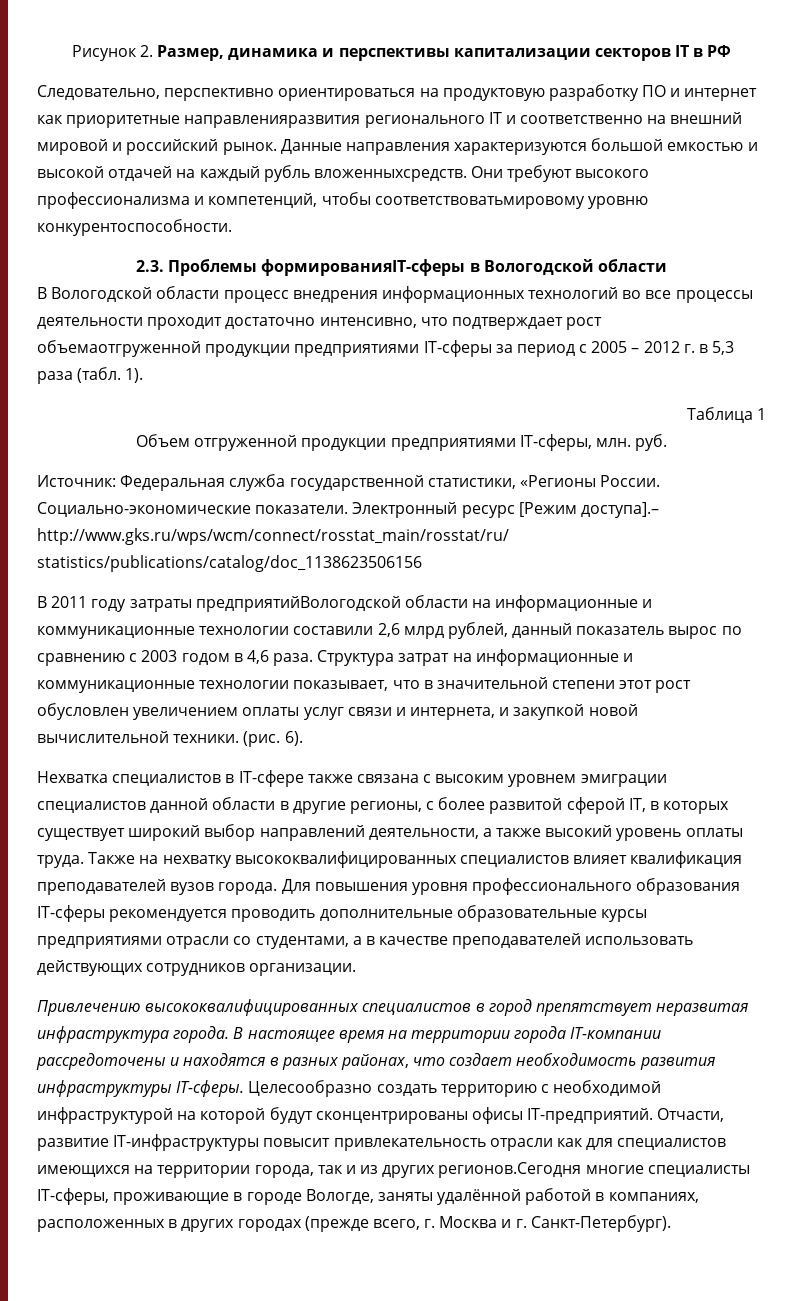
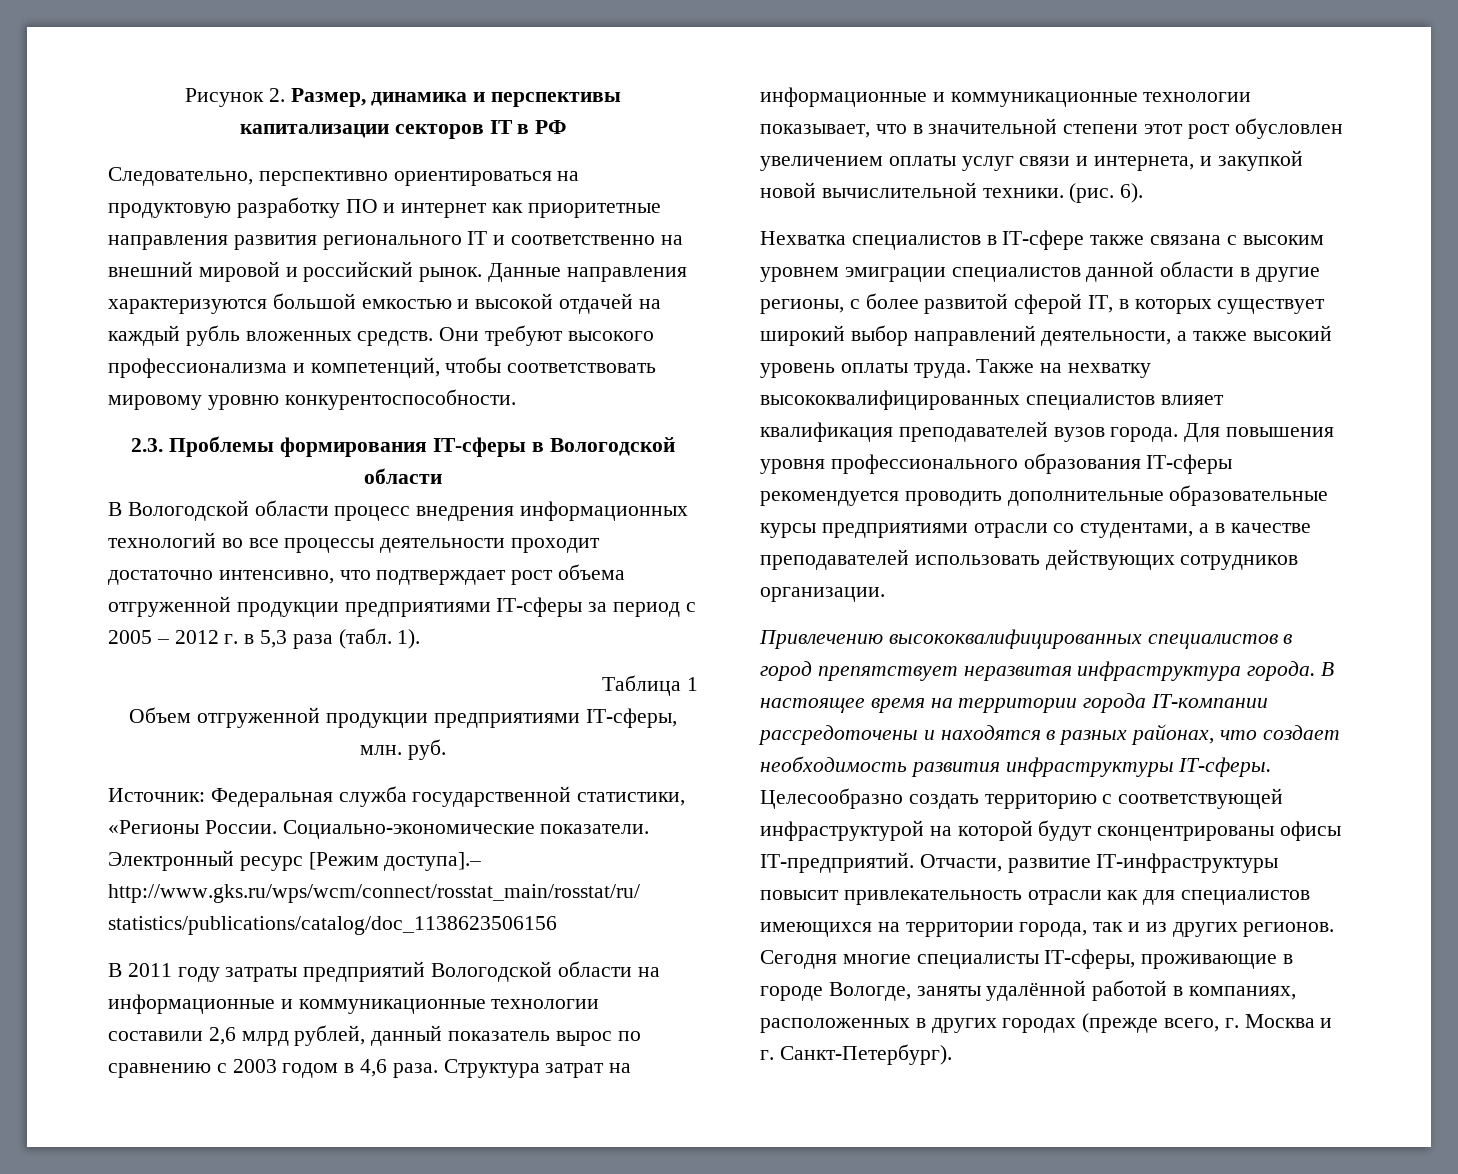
- Следовательно, перспективно ориентироваться на продуктовую разработку ПО и интернет как приоритетные направленияразвития регионального IT и соответственно на внешний мировой и российский рынок.
+ Следовательно, перспективно ориентироваться на продуктовую разработку ПО и интернет как приоритетные направления развития регионального IT и соответственно на внешний мировой и российский рынок.
- Данные направления характеризуются большой емкостью и высокой отдачей на каждый рубль вложенныхсредств.
+ Данные направления характеризуются большой емкостью и высокой отдачей на каждый рубль вложенных средств.
- Они требуют высокого профессионализма и компетенций, чтобы соответствоватьмировому уровню конкурентоспособности.
+ Они требуют высокого профессионализма и компетенций, чтобы соответствовать мировому уровню конкурентоспособности.
- 2.3. Проблемы формированияIT-сферы в Вологодской области
+ 2.3. Проблемы формирования IT-сферы в Вологодской области
- В Вологодской области процесс внедрения информационных технологий во все процессы деятельности проходит достаточно интенсивно, что подтверждает рост объемаотгруженной продукции предприятиями IT-сферы за период с 2005 – 2012 г. в 5,3 раза (табл.
+ В Вологодской области процесс внедрения информационных технологий во все процессы деятельности проходит достаточно интенсивно, что подтверждает рост объема отгруженной продукции предприятиями IT-сферы за период с 2005 – 2012 г. в 5,3 раза (табл.
- В 2011 году затраты предприятийВологодской области на информационные и коммуникационные технологии составили 2,6 млрд рублей, данный показатель вырос по сравнению с 2003 годом в 4,6 раза.
+ В 2011 году затраты предприятий Вологодской области на информационные и коммуникационные технологии составили 2,6 млрд рублей, данный показатель вырос по сравнению с 2003 годом в 4,6 раза.
- Целесообразно создать территорию с необходимой инфраструктурой на которой будут сконцентрированы офисы IT-предприятий.
+ Целесообразно создать территорию с соответствующей инфраструктурой на которой будут сконцентрированы офисы IT-предприятий.
- Отчасти, развитие IT-инфраструктуры повысит привлекательность отрасли как для специалистов имеющихся на территории города, так и из других регионов.Сегодня многие специалисты IT-сферы, проживающие в городе Вологде, заняты удалённой работой в компаниях, расположенных в других городах (прежде всего, г. Москва и г. Санкт-Петербург).
+ Отчасти, развитие IT-инфраструктуры повысит привлекательность отрасли как для специалистов имеющихся на территории города, так и из других регионов. Сегодня многие специалисты IT-сферы, проживающие в городе Вологде, заняты удалённой работой в компаниях, расположенных в других городах (прежде всего, г. Москва и г. Санкт-Петербург).

